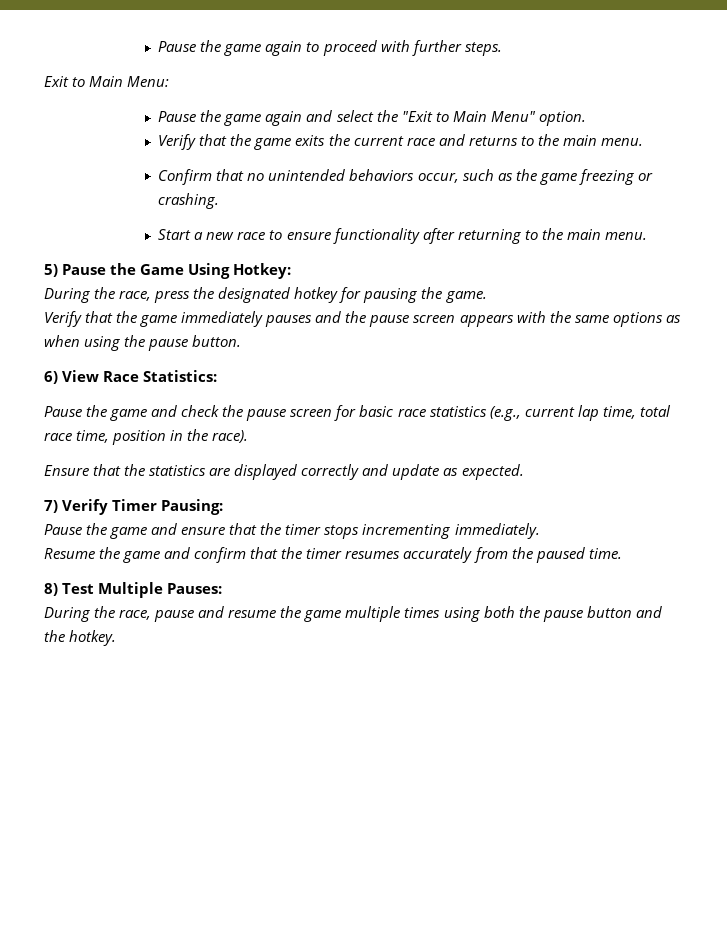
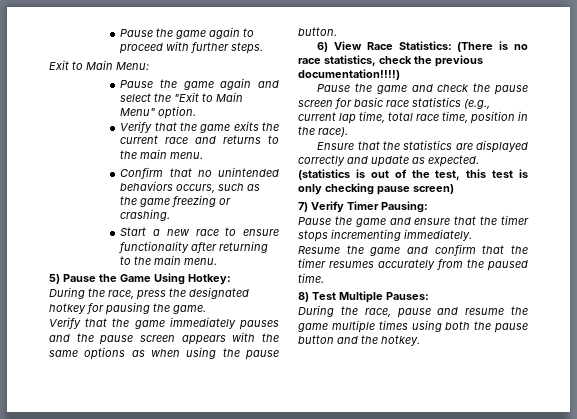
- Confirm that no unintended behaviors occur, such as the game freezing or crashing.
+ Confirm that no unintended behaviors occurs, such as the game freezing or crashing.
- 6) View Race Statistics:
+ 6) View Race Statistics: (There is no race statistics, check the previous documentation!!!!)
+ (statistics is out of the test, this test is only checking pause screen)

